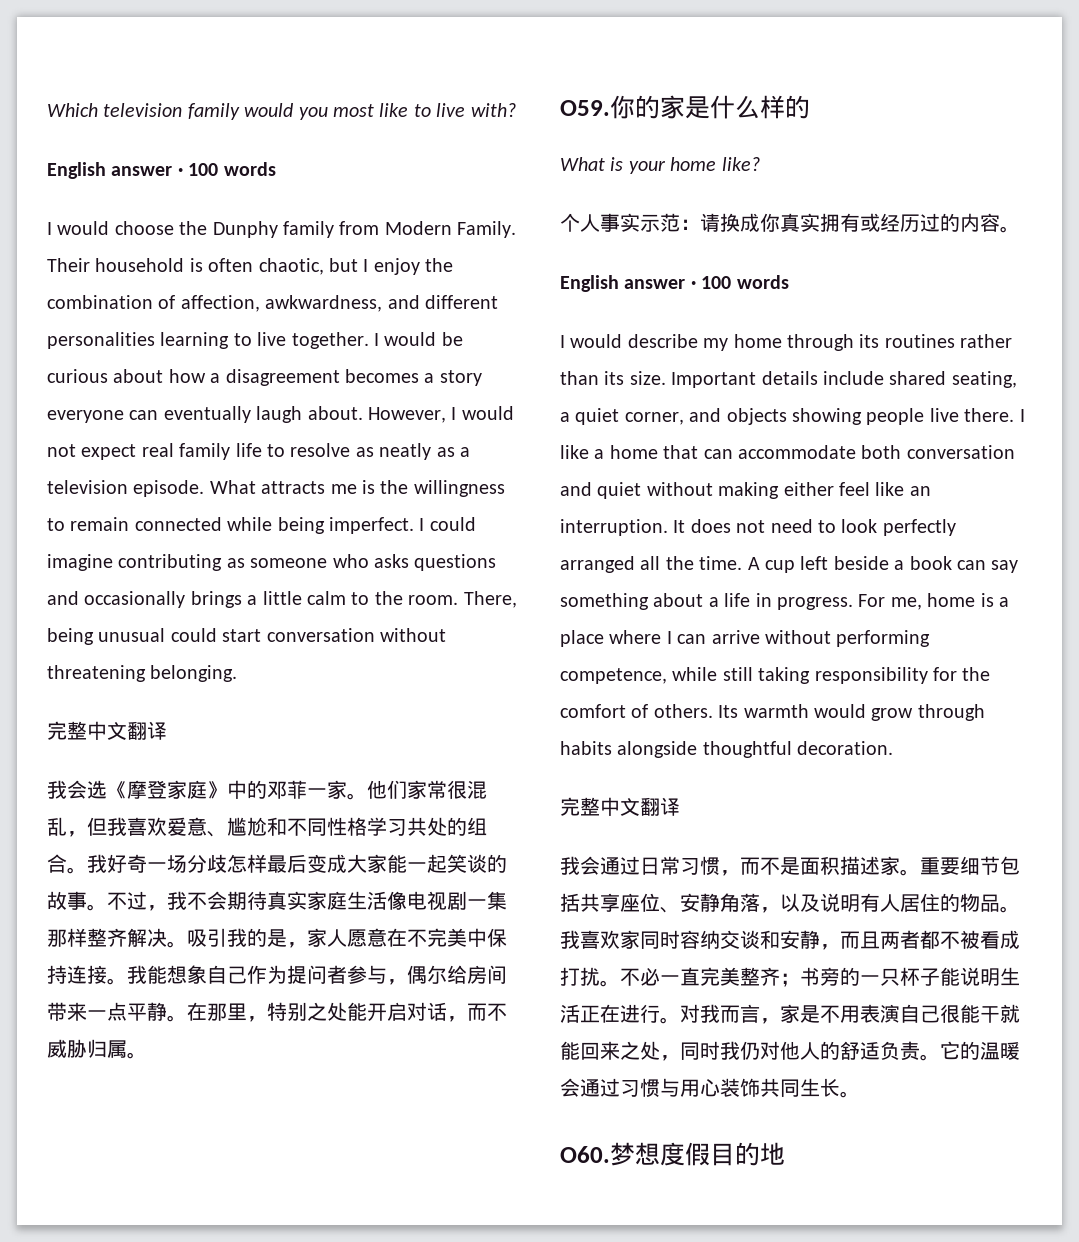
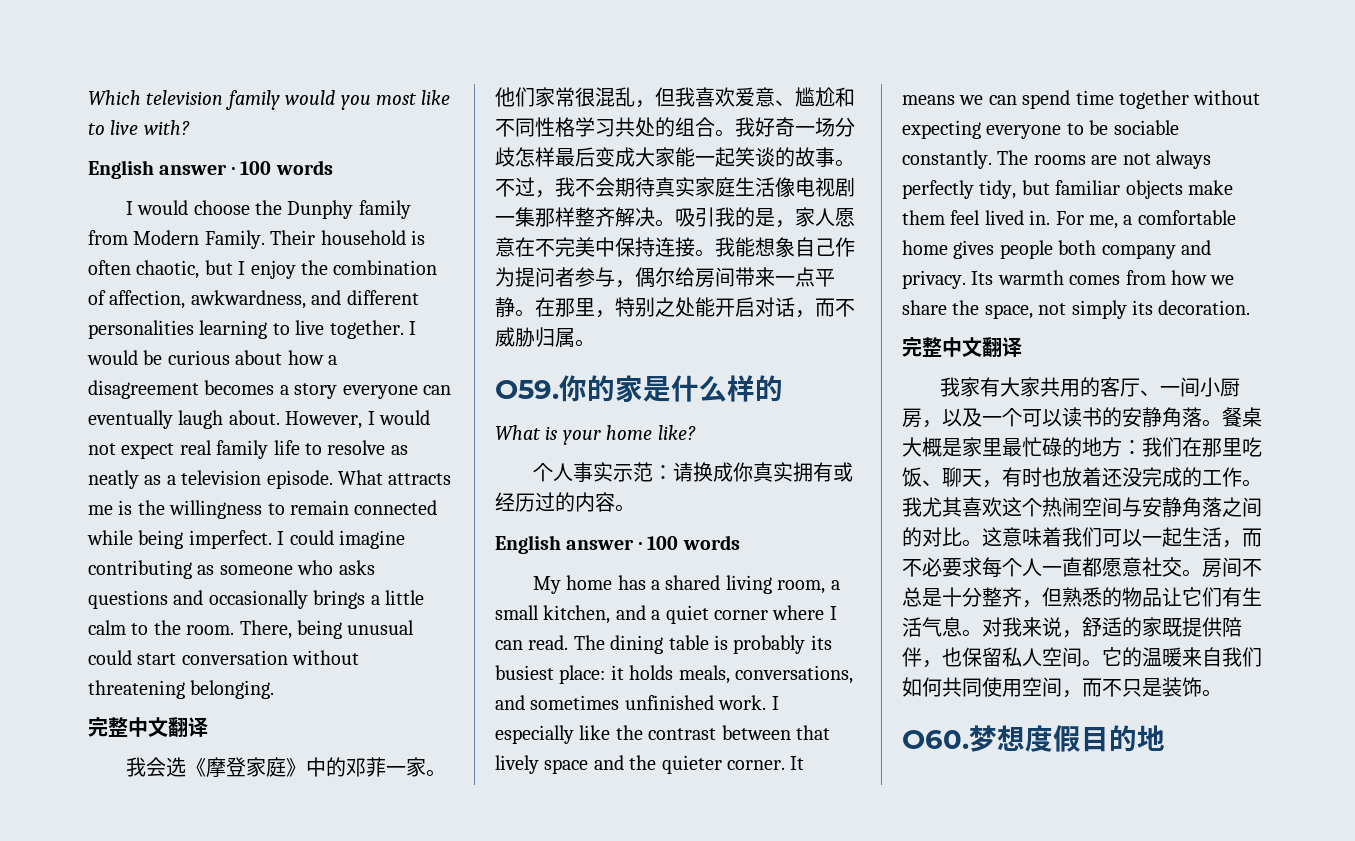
- I would describe my home through its routines rather than its size. Important details include shared seating, a quiet corner, and objects showing people live there. I like a home that can accommodate both conversation and quiet without making either feel like an interruption. It does not need to look perfectly arranged all the time. A cup left beside a book can say something about a life in progress. For me, home is a place where I can arrive without performing competence, while still taking responsibility for the comfort of others. Its warmth would grow through habits alongside thoughtful decoration.
+ My home has a shared living room, a small kitchen, and a quiet corner where I can read. The dining table is probably its busiest place: it holds meals, conversations, and sometimes unfinished work. I especially like the contrast between that lively space and the quieter corner. It means we can spend time together without expecting everyone to be sociable constantly. The rooms are not always perfectly tidy, but familiar objects make them feel lived in. For me, a comfortable home gives people both company and privacy. Its warmth comes from how we share the space, not simply its decoration.
- 我会通过日常习惯，而不是面积描述家。重要细节包括共享座位、安静角落，以及说明有人居住的物品。我喜欢家同时容纳交谈和安静，而且两者都不被看成打扰。不必一直完美整齐；书旁的一只杯子能说明生活正在进行。对我而言，家是不用表演自己很能干就能回来之处，同时我仍对他人的舒适负责。它的温暖会通过习惯与用心装饰共同生长。
+ 我家有大家共用的客厅、一间小厨房，以及一个可以读书的安静角落。餐桌大概是家里最忙碌的地方：我们在那里吃饭、聊天，有时也放着还没完成的工作。我尤其喜欢这个热闹空间与安静角落之间的对比。这意味着我们可以一起生活，而不必要求每个人一直都愿意社交。房间不总是十分整齐，但熟悉的物品让它们有生活气息。对我来说，舒适的家既提供陪伴，也保留私人空间。它的温暖来自我们如何共同使用空间，而不只是装饰。

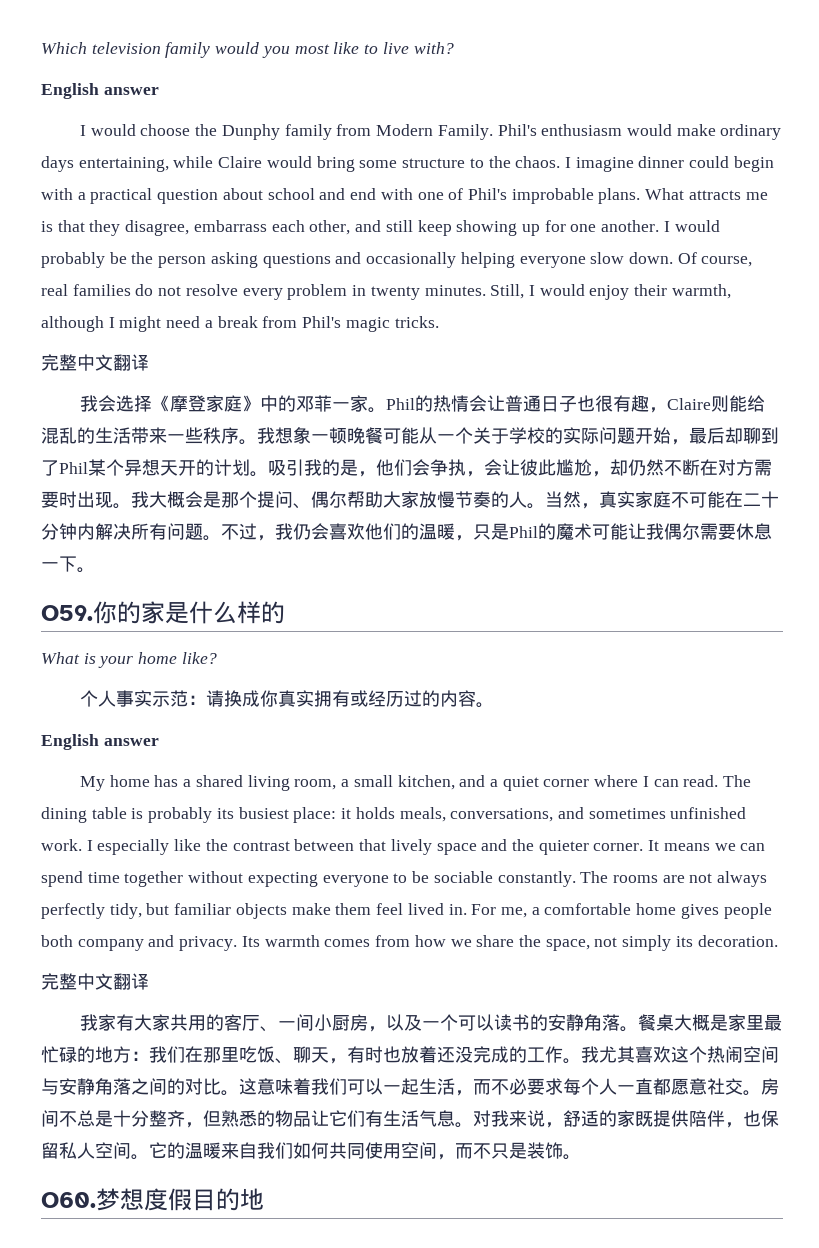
  Which television family would you most like to live with?
- English answer · 100 words
+ English answer
- Their household is often chaotic, but I enjoy the combination of affection, awkwardness, and different personalities learning to live together. I would be curious about how a disagreement becomes a story everyone can eventually laugh about. However, I would not expect real family life to resolve as neatly as a television episode. What attracts me is the willingness to remain connected while being imperfect. I could imagine contributing as someone who asks questions and occasionally brings a little calm to the room. There, being unusual could start conversation without threatening belonging.
+ Phil's enthusiasm would make ordinary days entertaining, while Claire would bring some structure to the chaos. I imagine dinner could begin with a practical question about school and end with one of Phil's improbable plans. What attracts me is that they disagree, embarrass each other, and still keep showing up for one another. I would probably be the person asking questions and occasionally helping everyone slow down. Of course, real families do not resolve every problem in twenty minutes. Still, I would enjoy their warmth, although I might need a break from Phil's magic tricks.
- 我会选《摩登家庭》中的邓菲一家。
+ 我会选择《摩登家庭》中的邓菲一家。
- 他们家常很混乱，但我喜欢爱意、尴尬和不同性格学习共处的组合。我好奇一场分歧怎样最后变成大家能一起笑谈的故事。不过，我不会期待真实家庭生活像电视剧一集那样整齐解决。吸引我的是，家人愿意在不完美中保持连接。我能想象自己作为提问者参与，偶尔给房间带来一点平静。在那里，特别之处能开启对话，而不威胁归属。
+ Phil的热情会让普通日子也很有趣，Claire则能给混乱的生活带来一些秩序。我想象一顿晚餐可能从一个关于学校的实际问题开始，最后却聊到了Phil某个异想天开的计划。吸引我的是，他们会争执，会让彼此尴尬，却仍然不断在对方需要时出现。我大概会是那个提问、偶尔帮助大家放慢节奏的人。当然，真实家庭不可能在二十分钟内解决所有问题。不过，我仍会喜欢他们的温暖，只是Phil的魔术可能让我偶尔需要休息一下。
  个人事实示范：请换成你真实拥有或经历过的内容。
- English answer · 100 words
+ English answer

